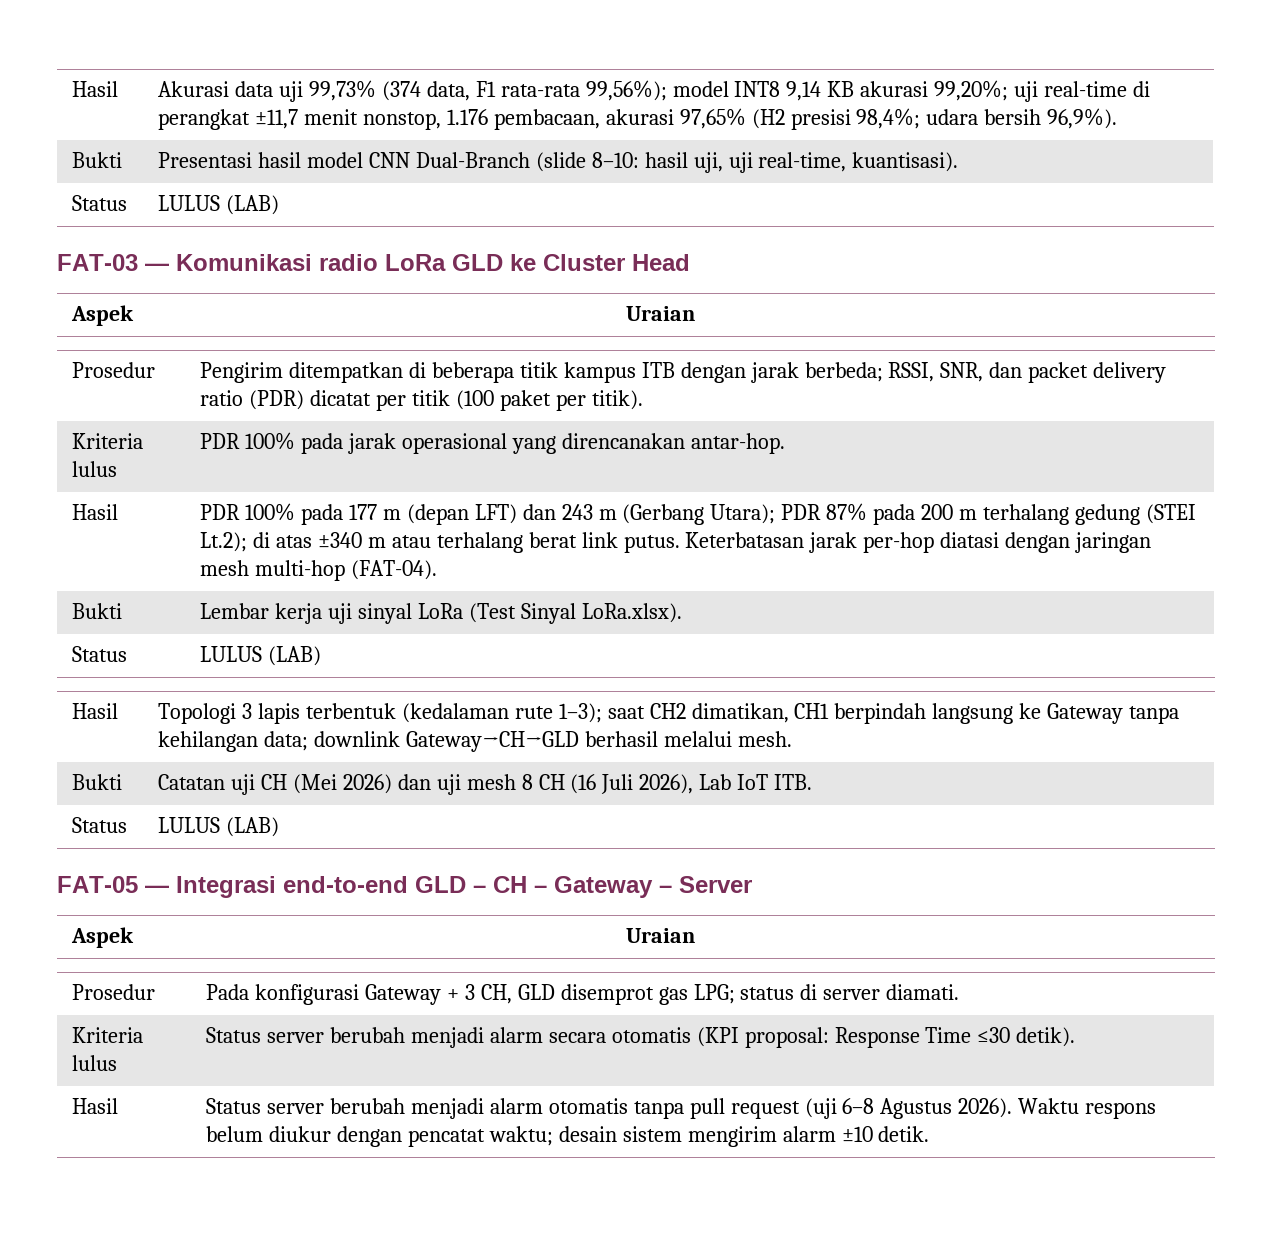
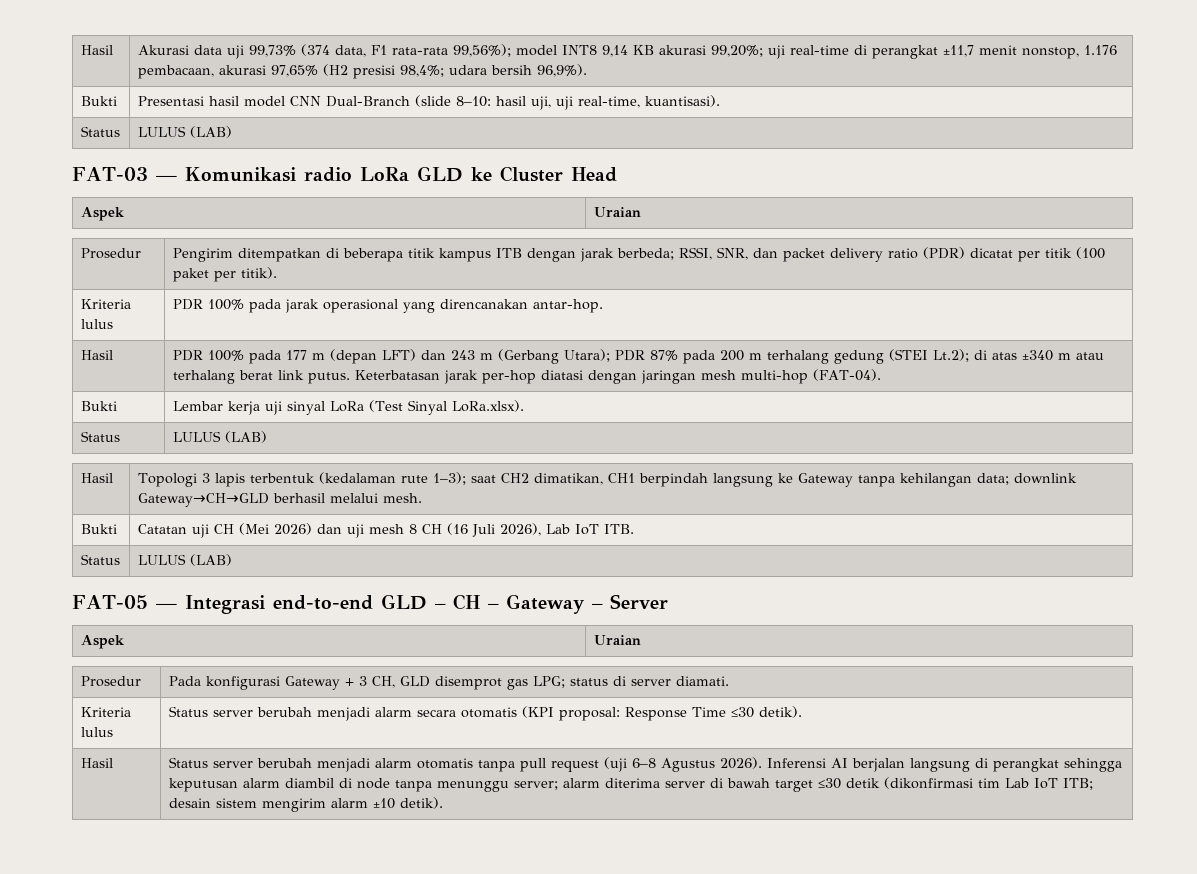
- Waktu respons belum diukur dengan pencatat waktu; desain sistem mengirim alarm ±10 detik.
+ Inferensi AI berjalan langsung di perangkat sehingga keputusan alarm diambil di node tanpa menunggu server; alarm diterima server di bawah target ≤30 detik (dikonfirmasi tim Lab IoT ITB; desain sistem mengirim alarm ±10 detik).

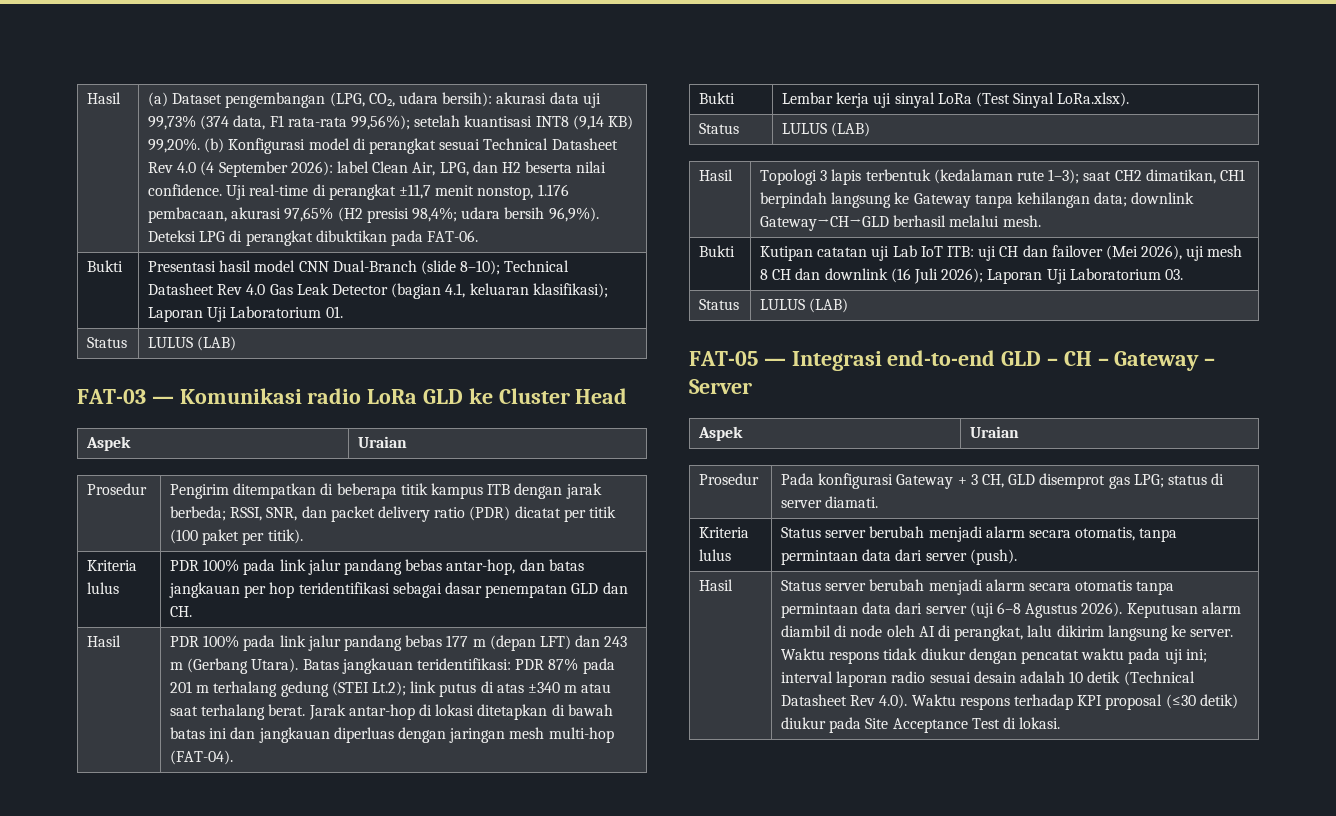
- Hasil | Akurasi data uji 99,73% (374 data, F1 rata-rata 99,56%); model INT8 9,14 KB akurasi 99,20%; uji real-time di perangkat ±11,7 menit nonstop, 1.176 pembacaan, akurasi 97,65% (H2 presisi 98,4%; udara bersih 96,9%).
+ Hasil | (a) Dataset pengembangan (LPG, CO₂, udara bersih): akurasi data uji 99,73% (374 data, F1 rata-rata 99,56%); setelah kuantisasi INT8 (9,14 KB) 99,20%. (b) Konfigurasi model di perangkat sesuai Technical Datasheet Rev 4.0 (4 September 2026): label Clean Air, LPG, dan H2 beserta nilai confidence. Uji real-time di perangkat ±11,7 menit nonstop, 1.176 pembacaan, akurasi 97,65% (H2 presisi 98,4%; udara bersih 96,9%). Deteksi LPG di perangkat dibuktikan pada FAT-06.
- Bukti | Presentasi hasil model CNN Dual-Branch (slide 8–10: hasil uji, uji real-time, kuantisasi).
+ Bukti | Presentasi hasil model CNN Dual-Branch (slide 8–10); Technical Datasheet Rev 4.0 Gas Leak Detector (bagian 4.1, keluaran klasifikasi); Laporan Uji Laboratorium 01.
- Kriteria lulus | PDR 100% pada jarak operasional yang direncanakan antar-hop.
+ Kriteria lulus | PDR 100% pada link jalur pandang bebas antar-hop, dan batas jangkauan per hop teridentifikasi sebagai dasar penempatan GLD dan CH.
- PDR 100% pada 177 m (depan LFT) dan 243 m (Gerbang Utara); PDR 87% pada 200 m terhalang gedung (STEI Lt.2); di atas ±340 m atau terhalang berat link putus. Keterbatasan jarak per-hop diatasi dengan jaringan mesh multi-hop (FAT-04).
+ PDR 100% pada link jalur pandang bebas 177 m (depan LFT) dan 243 m (Gerbang Utara). Batas jangkauan teridentifikasi: PDR 87% pada 201 m terhalang gedung (STEI Lt.2); link putus di atas ±340 m atau saat terhalang berat. Jarak antar-hop di lokasi ditetapkan di bawah batas ini dan jangkauan diperluas dengan jaringan mesh multi-hop (FAT-04).
- Bukti | Catatan uji CH (Mei 2026) dan uji mesh 8 CH (16 Juli 2026), Lab IoT ITB.
+ Bukti | Kutipan catatan uji Lab IoT ITB: uji CH dan failover (Mei 2026), uji mesh 8 CH dan downlink (16 Juli 2026); Laporan Uji Laboratorium 03.
- Kriteria lulus | Status server berubah menjadi alarm secara otomatis (KPI proposal: Response Time ≤30 detik).
+ Kriteria lulus | Status server berubah menjadi alarm secara otomatis, tanpa permintaan data dari server (push).
- Status server berubah menjadi alarm otomatis tanpa pull request (uji 6–8 Agustus 2026). Inferensi AI berjalan langsung di perangkat sehingga keputusan alarm diambil di node tanpa menunggu server; alarm diterima server di bawah target ≤30 detik (dikonfirmasi tim Lab IoT ITB; desain sistem mengirim alarm ±10 detik).
+ Status server berubah menjadi alarm secara otomatis tanpa permintaan data dari server (uji 6–8 Agustus 2026). Keputusan alarm diambil di node oleh AI di perangkat, lalu dikirim langsung ke server. Waktu respons tidak diukur dengan pencatat waktu pada uji ini; interval laporan radio sesuai desain adalah 10 detik (Technical Datasheet Rev 4.0). Waktu respons terhadap KPI proposal (≤30 detik) diukur pada Site Acceptance Test di lokasi.

